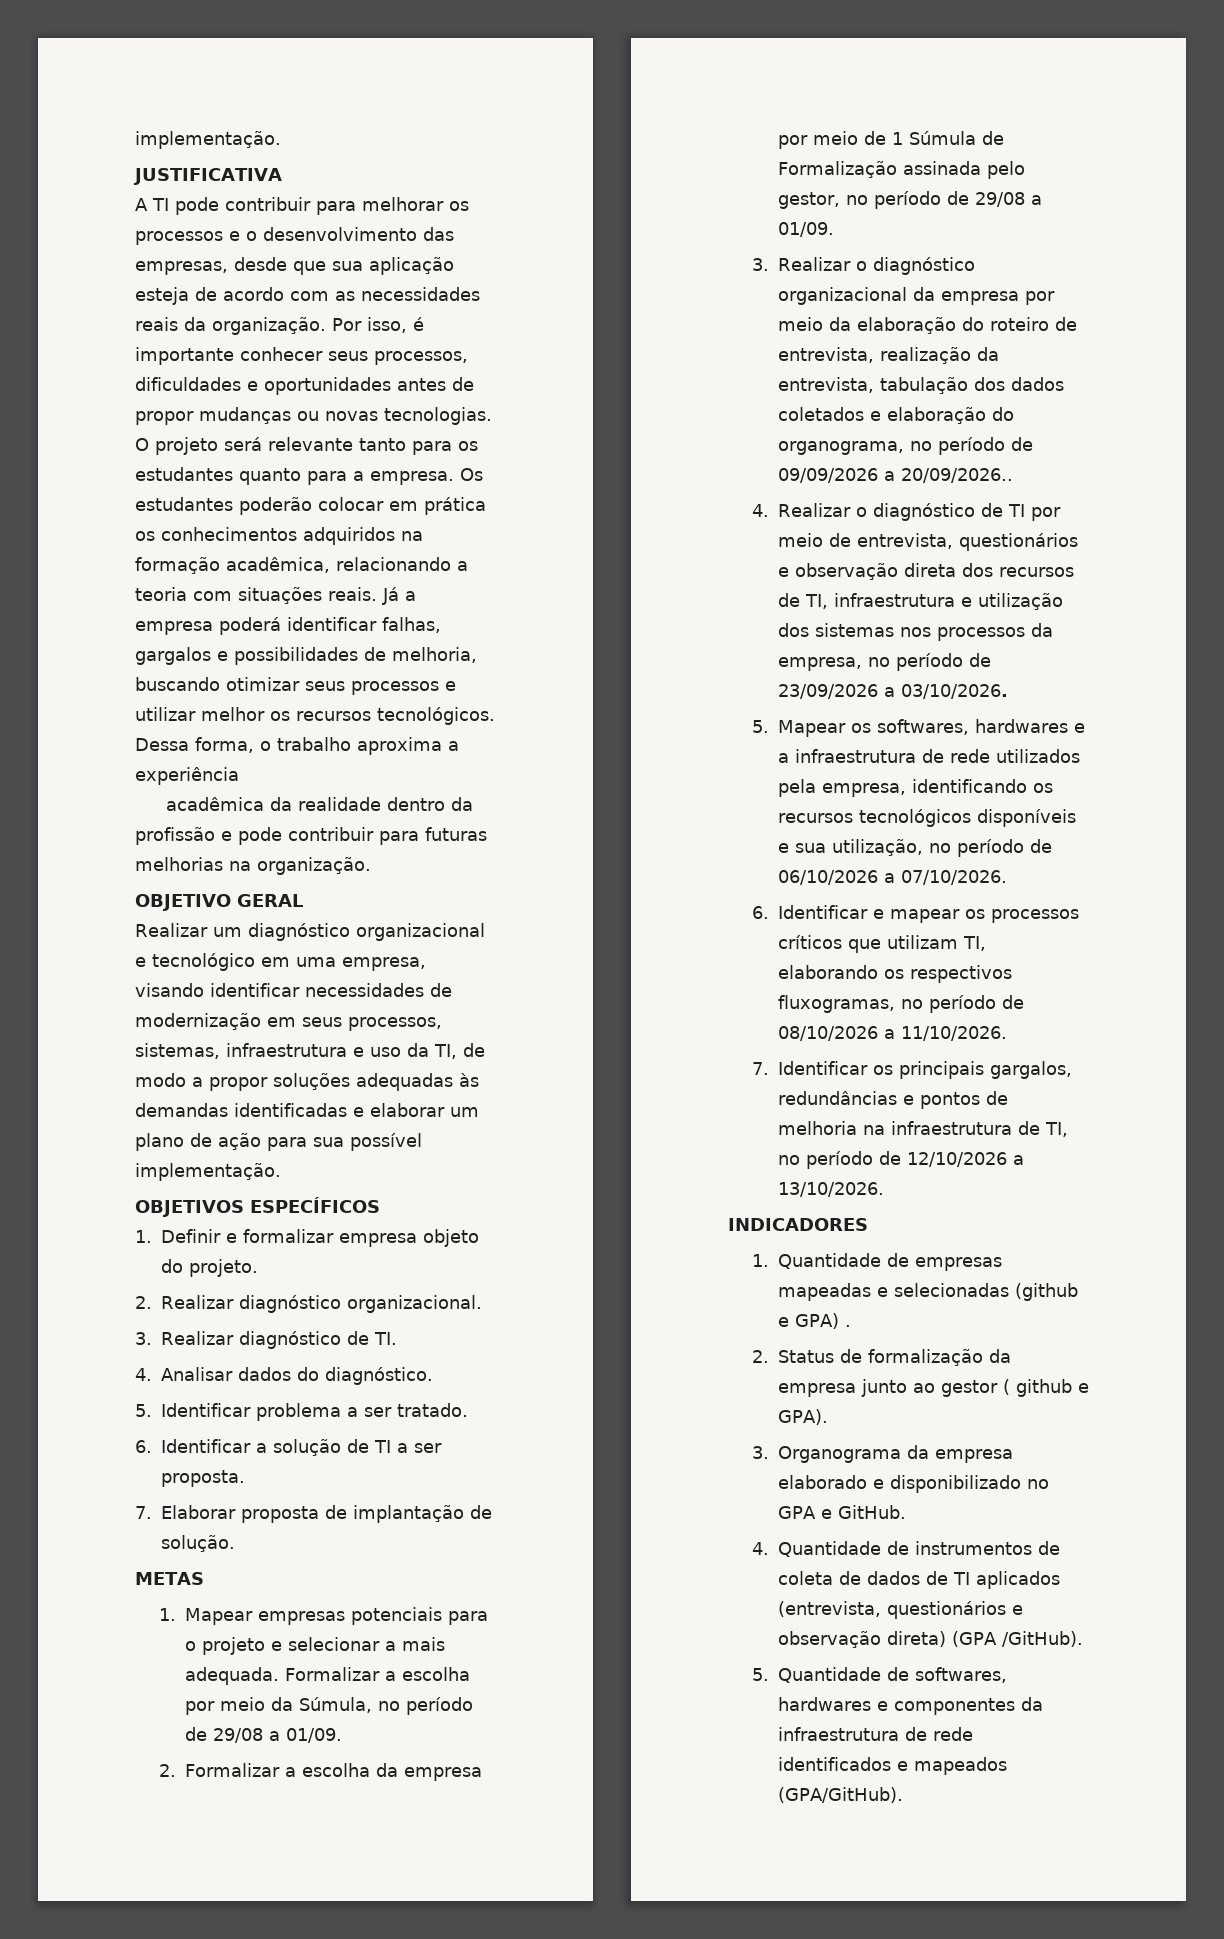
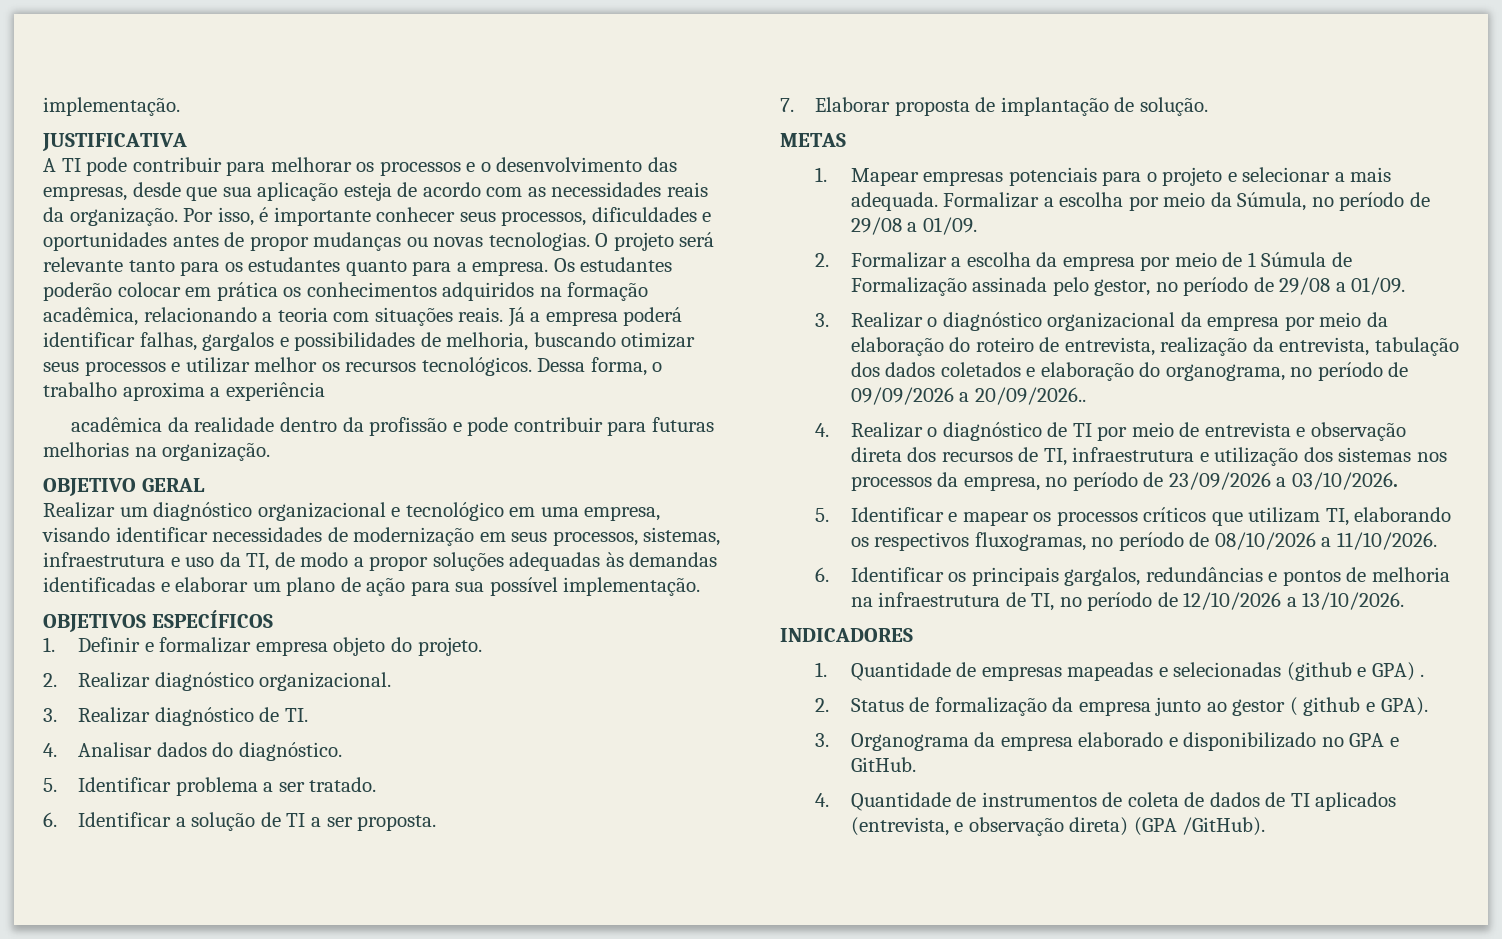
- 4. Realizar o diagnóstico de TI por meio de entrevista, questionários e observação direta dos recursos de TI, infraestrutura e utilização dos sistemas nos processos da empresa, no período de 23/09/2026 a 03/10/2026.
+ 4. Realizar o diagnóstico de TI por meio de entrevista e observação direta dos recursos de TI, infraestrutura e utilização dos sistemas nos processos da empresa, no período de 23/09/2026 a 03/10/2026.
- 5. Mapear os softwares, hardwares e a infraestrutura de rede utilizados pela empresa, identificando os recursos tecnológicos disponíveis e sua utilização, no período de 06/10/2026 a 07/10/2026.
- 6. Identificar e mapear os processos críticos que utilizam TI, elaborando os respectivos fluxogramas, no período de 08/10/2026 a 11/10/2026.
+ 5. Identificar e mapear os processos críticos que utilizam TI, elaborando os respectivos fluxogramas, no período de 08/10/2026 a 11/10/2026.
- 7. Identificar os principais gargalos, redundâncias e pontos de melhoria na infraestrutura de TI, no período de 12/10/2026 a 13/10/2026.
+ 6. Identificar os principais gargalos, redundâncias e pontos de melhoria na infraestrutura de TI, no período de 12/10/2026 a 13/10/2026.
- 4. Quantidade de instrumentos de coleta de dados de TI aplicados (entrevista, questionários e observação direta) (GPA /GitHub).
+ 4. Quantidade de instrumentos de coleta de dados de TI aplicados (entrevista, e observação direta) (GPA /GitHub).
- 5. Quantidade de softwares, hardwares e componentes da infraestrutura de rede identificados e mapeados (GPA/GitHub).

